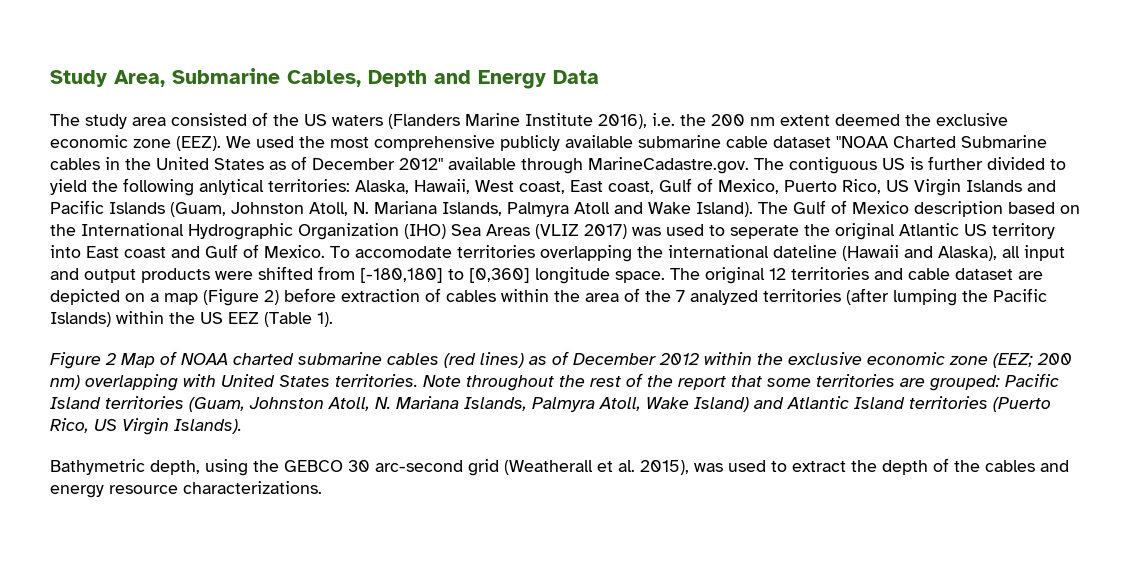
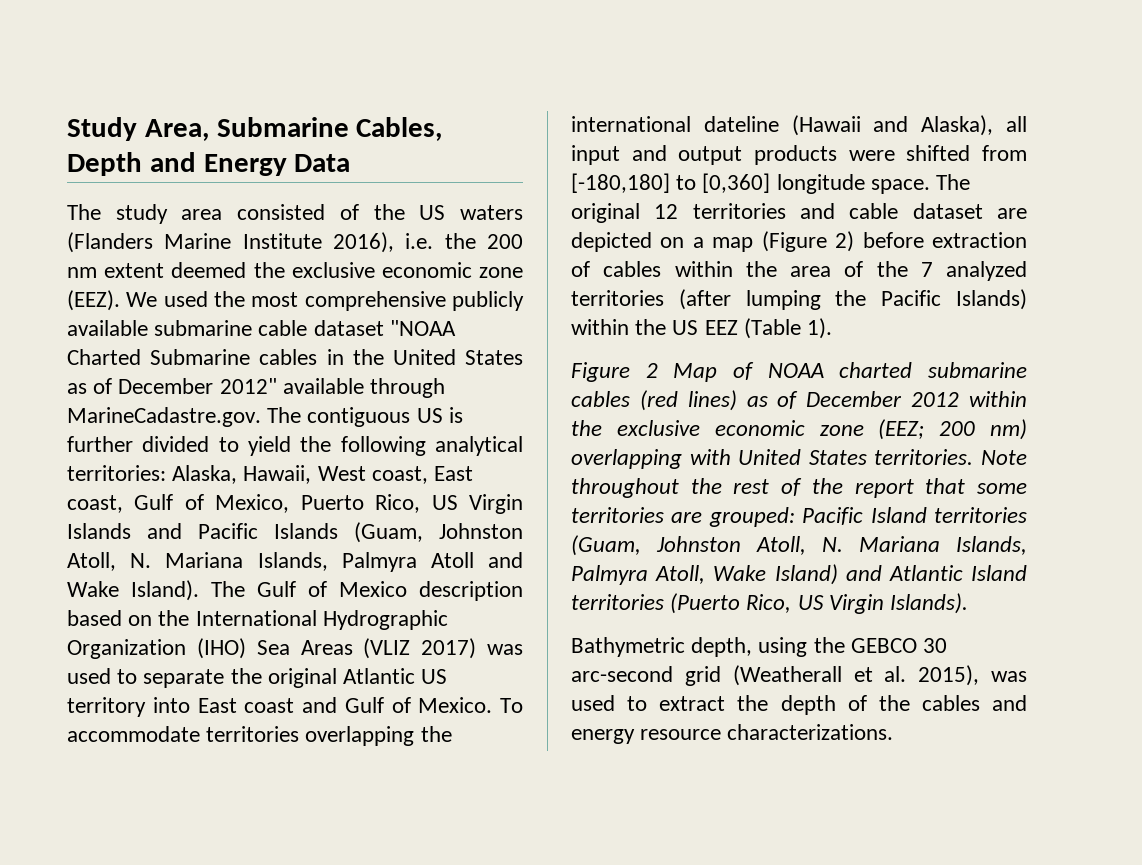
- We used the most comprehensive publicly available submarine cable dataset "NOAA Charted Submarine cables in the United States as of December 2012" available through MarineCadastre.gov. The contiguous US is further divided to yield the following anlytical territories:
+ We used the most comprehensive publicly available submarine cable dataset "NOAA Charted Submarine cables in the United States as of December 2012" available through MarineCadastre.gov. The contiguous US is further divided to yield the following analytical territories:
- The Gulf of Mexico description based on the International Hydrographic Organization (IHO) Sea Areas (VLIZ 2017) was used to seperate the original Atlantic US territory into East coast and Gulf of Mexico.
+ The Gulf of Mexico description based on the International Hydrographic Organization (IHO) Sea Areas (VLIZ 2017) was used to separate the original Atlantic US territory into East coast and Gulf of Mexico.
- To accomodate territories overlapping the international dateline (Hawaii and Alaska), all input and output products were shifted from [-180,180] to [0,360] longitude space.
+ To accommodate territories overlapping the international dateline (Hawaii and Alaska), all input and output products were shifted from [-180,180] to [0,360] longitude space.

